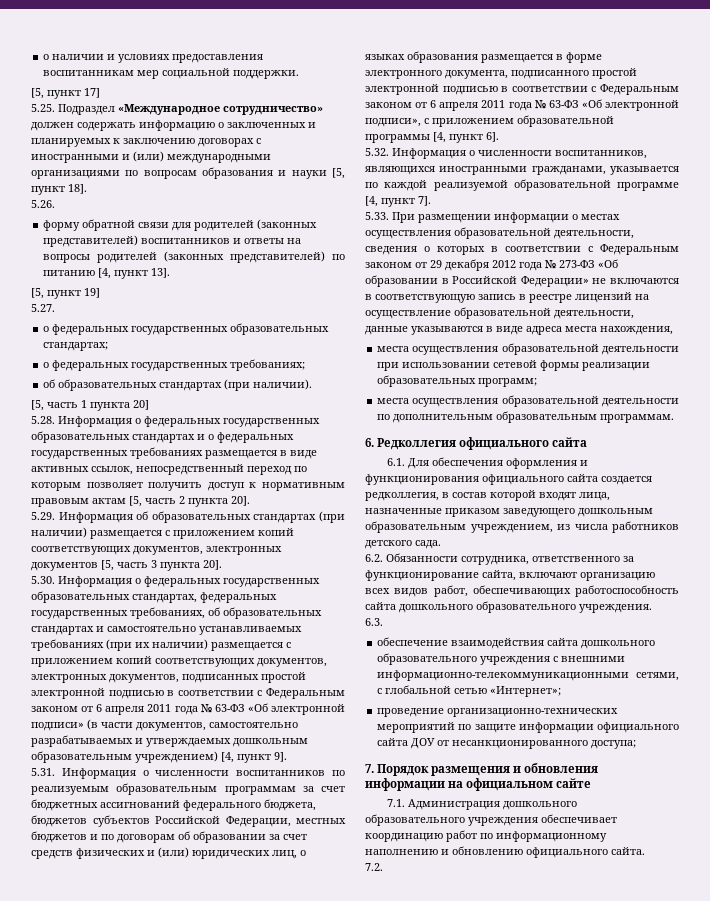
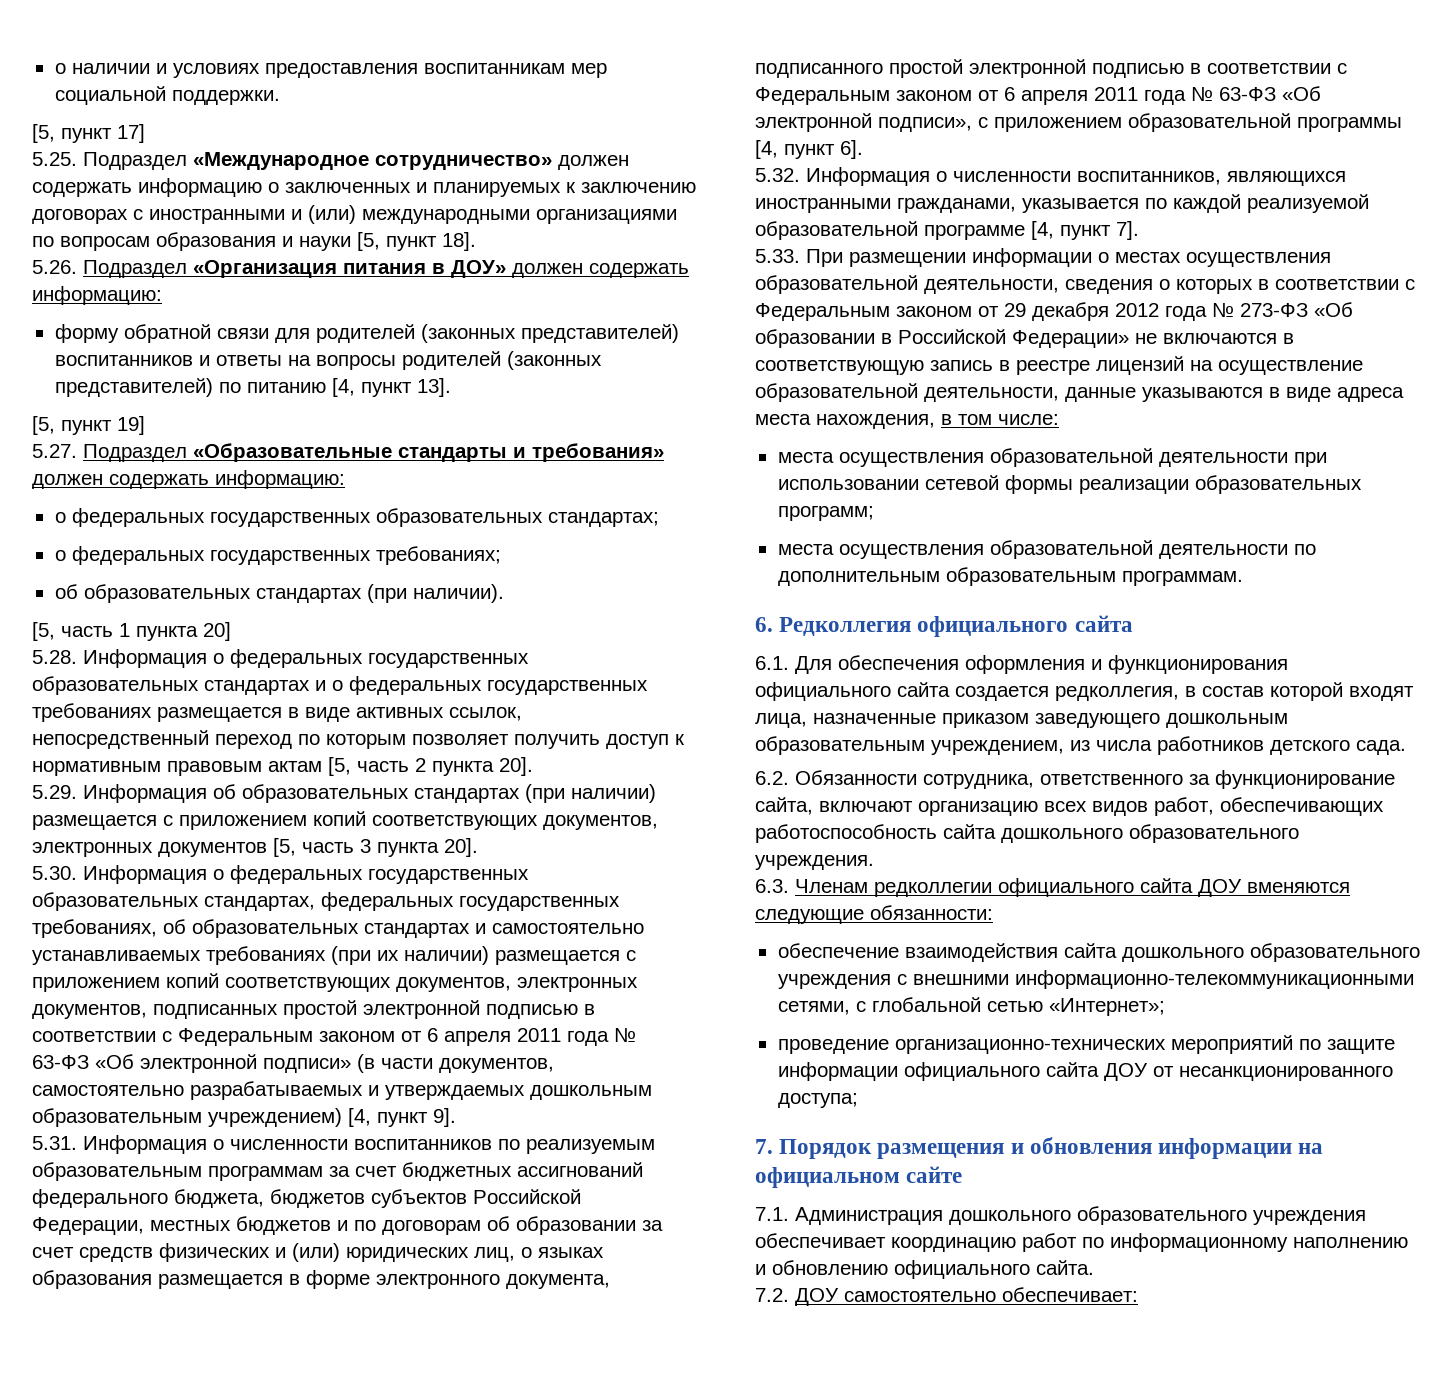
- 5.26.
+ 5.26. Подраздел «Организация питания в ДОУ» должен содержать информацию:
- 5.27.
+ 5.27. Подраздел «Образовательные стандарты и требования» должен содержать информацию:
- 5.33. При размещении информации о местах осуществления образовательной деятельности, сведения о которых в соответствии с Федеральным законом от 29 декабря 2012 года № 273-ФЗ «Об образовании в Российской Федерации» не включаются в соответствующую запись в реестре лицензий на осуществление образовательной деятельности, данные указываются в виде адреса места нахождения,
+ 5.33. При размещении информации о местах осуществления образовательной деятельности, сведения о которых в соответствии с Федеральным законом от 29 декабря 2012 года № 273-ФЗ «Об образовании в Российской Федерации» не включаются в соответствующую запись в реестре лицензий на осуществление образовательной деятельности, данные указываются в виде адреса места нахождения, в том числе:
- 6.3.
+ 6.3. Членам редколлегии официального сайта ДОУ вменяются следующие обязанности:
- 7.2.
+ 7.2. ДОУ самостоятельно обеспечивает:

